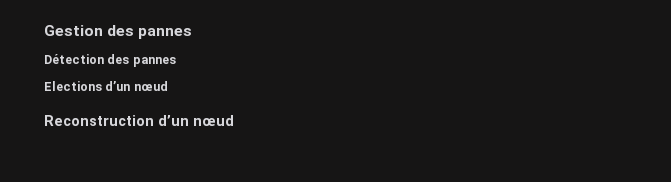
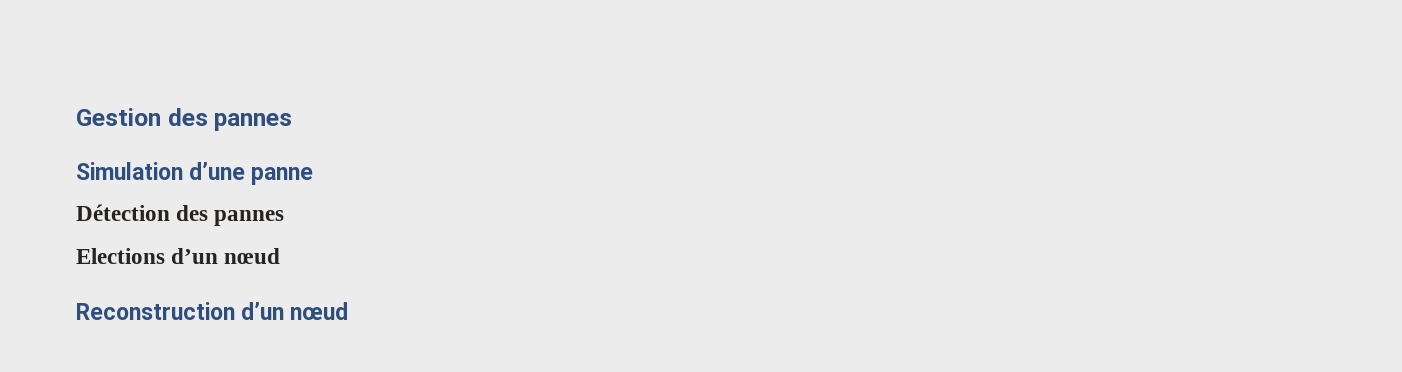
+ Simulation d’une panne

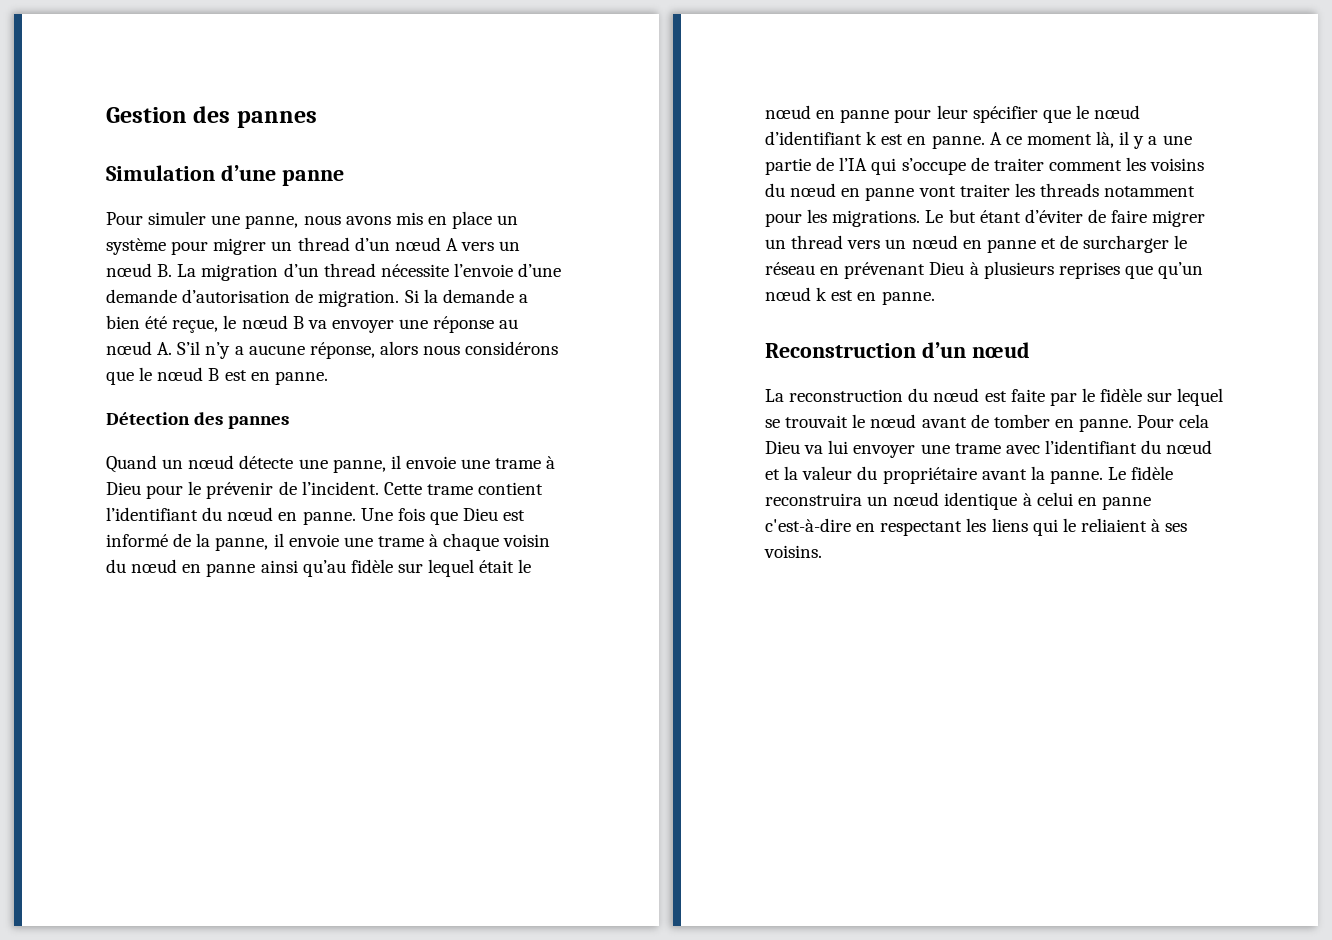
+ Pour simuler une panne, nous avons mis en place un système pour migrer un thread d’un nœud A vers un nœud B. La migration d’un thread nécessite l’envoie d’une demande d’autorisation de migration. Si la demande a bien été reçue, le nœud B va envoyer une réponse au nœud A. S’il n’y a aucune réponse, alors nous considérons que le nœud B est en panne.
- Elections d’un nœud
+ Quand un nœud détecte une panne, il envoie une trame à Dieu pour le prévenir de l’incident. Cette trame contient l’identifiant du nœud en panne. Une fois que Dieu est informé de la panne, il envoie une trame à chaque voisin du nœud en panne ainsi qu’au fidèle sur lequel était le nœud en panne pour leur spécifier que le nœud d’identifiant k est en panne. A ce moment là, il y a une partie de l’IA qui s’occupe de traiter comment les voisins du nœud en panne vont traiter les threads notamment pour les migrations. Le but étant d’éviter de faire migrer un thread vers un nœud en panne et de surcharger le réseau en prévenant Dieu à plusieurs reprises que qu’un nœud k est en panne.
  Reconstruction d’un nœud
+ La reconstruction du nœud est faite par le fidèle sur lequel se trouvait le nœud avant de tomber en panne. Pour cela Dieu va lui envoyer une trame avec l’identifiant du nœud et la valeur du propriétaire avant la panne. Le fidèle reconstruira un nœud identique à celui en panne c'est-à-dire en respectant les liens qui le reliaient à ses voisins.

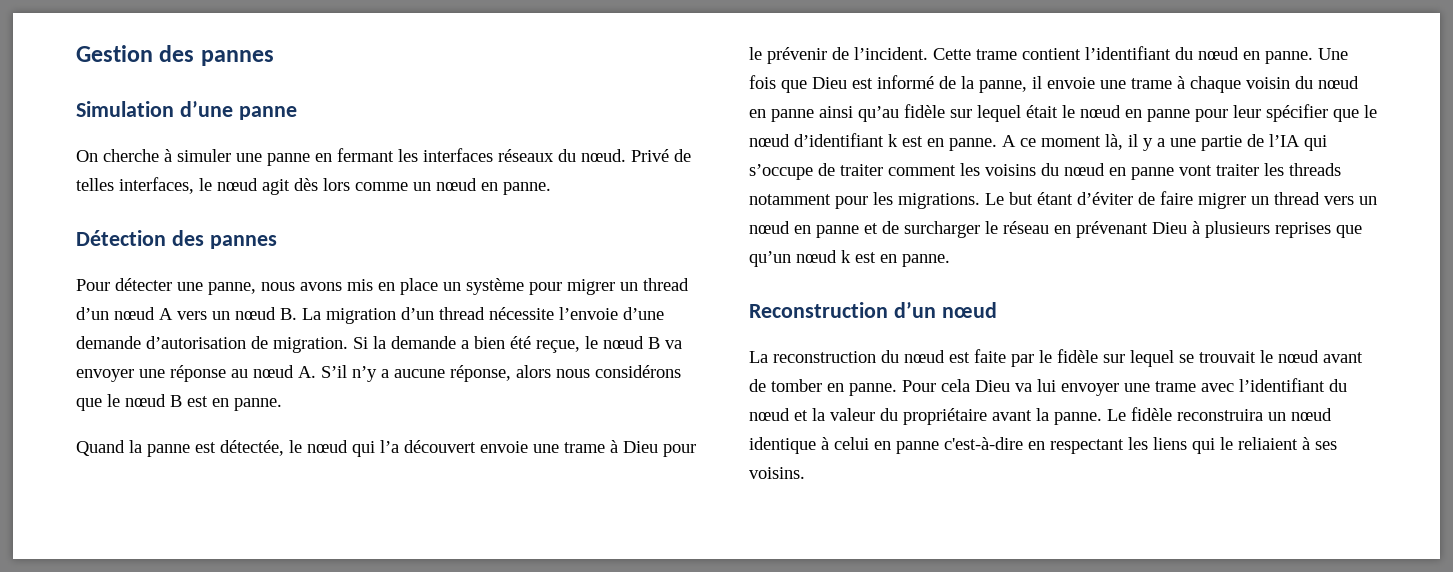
- Pour simuler une panne, nous avons mis en place un système pour migrer un thread d’un nœud A vers un nœud B. La migration d’un thread nécessite l’envoie d’une demande d’autorisation de migration.
+ On cherche à simuler une panne en fermant les interfaces réseaux du nœud. Privé de telles interfaces, le nœud agit dès lors comme un nœud en panne.
+ Détection des pannes
+ Pour détecter une panne, nous avons mis en place un système pour migrer un thread d’un nœud A vers un nœud B. La migration d’un thread nécessite l’envoie d’une demande d’autorisation de migration.
- Détection des pannes
- Quand un nœud détecte une panne, il envoie une trame à Dieu pour le prévenir de l’incident.
+ Quand la panne est détectée, le nœud qui l’a découvert envoie une trame à Dieu pour le prévenir de l’incident.

